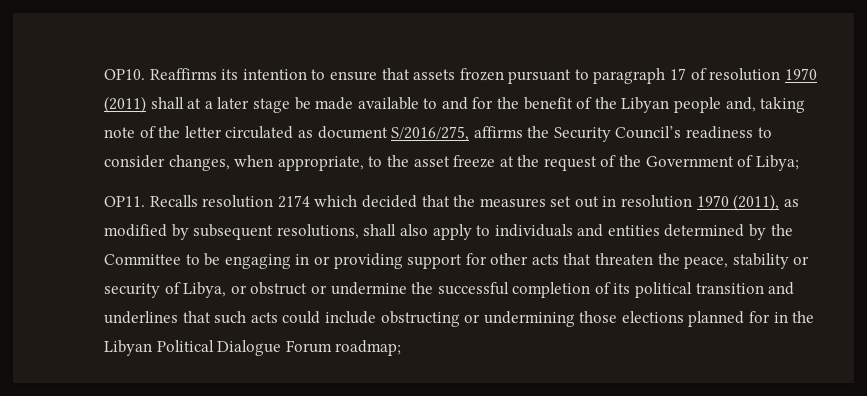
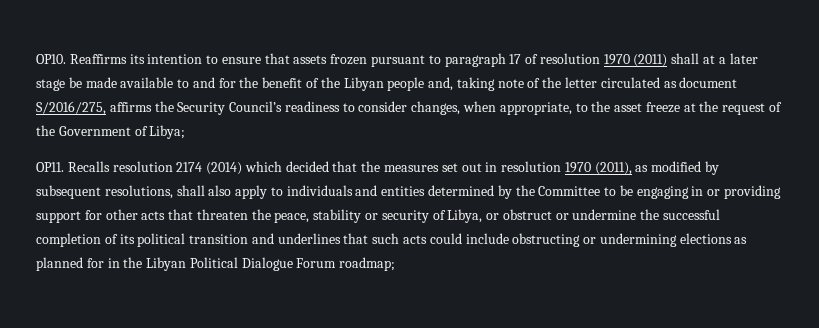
- Recalls resolution 2174 which decided that the measures set out in resolution 1970 (2011), as modified by subsequent resolutions, shall also apply to individuals and entities determined by the Committee to be engaging in or providing support for other acts that threaten the peace, stability or security of Libya, or obstruct or undermine the successful completion of its political transition and underlines that such acts could include obstructing or undermining those elections planned for in the Libyan Political Dialogue Forum roadmap;
+ Recalls resolution 2174 (2014) which decided that the measures set out in resolution 1970 (2011), as modified by subsequent resolutions, shall also apply to individuals and entities determined by the Committee to be engaging in or providing support for other acts that threaten the peace, stability or security of Libya, or obstruct or undermine the successful completion of its political transition and underlines that such acts could include obstructing or undermining elections as planned for in the Libyan Political Dialogue Forum roadmap;

